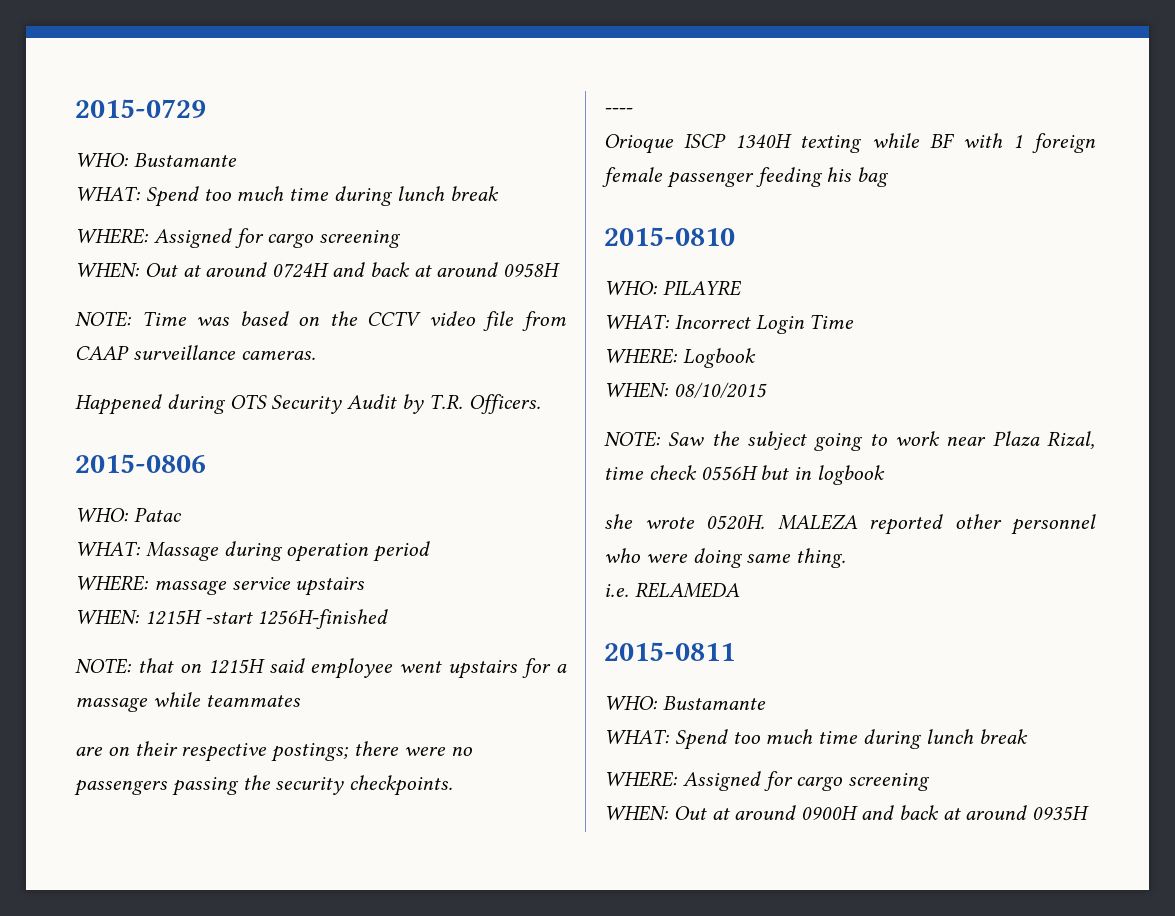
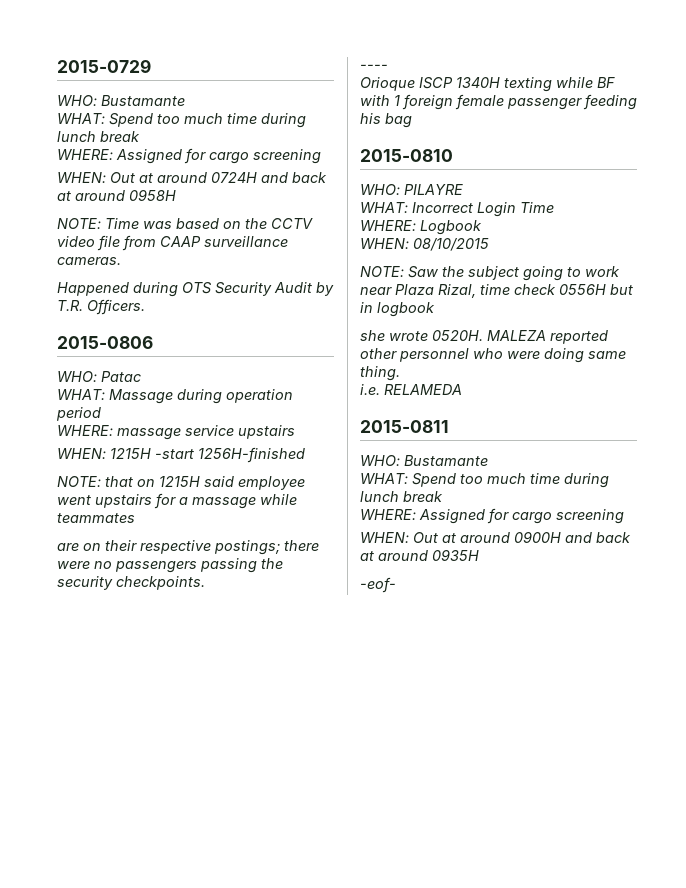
+ -eof-

